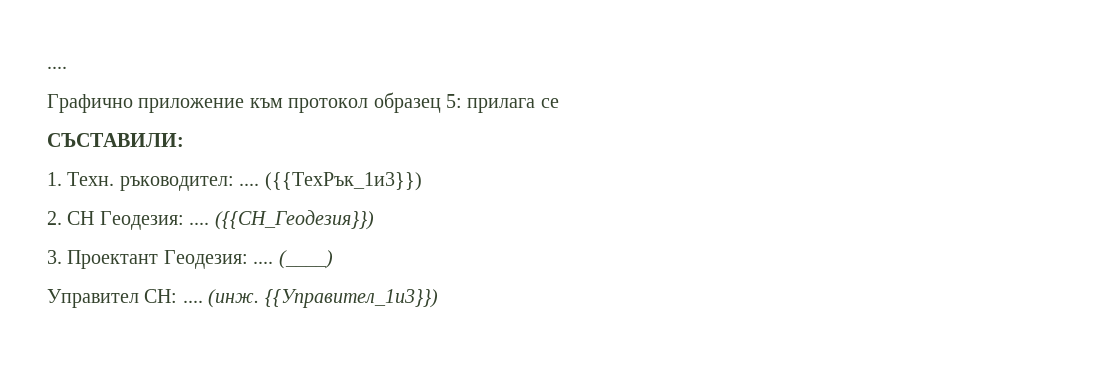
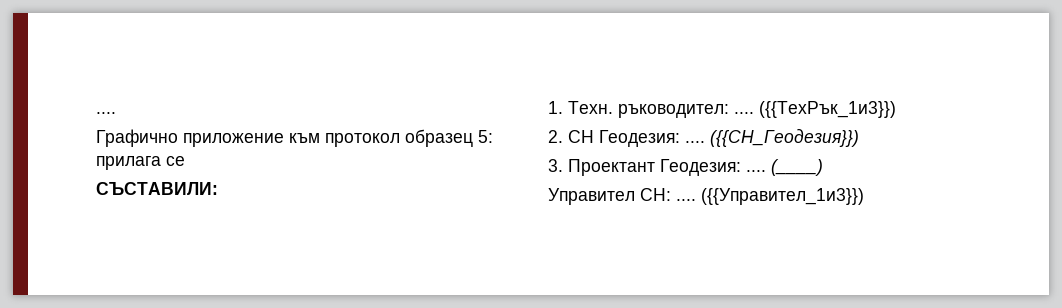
- (инж. {{Управител_1и3}})
+ ({{Управител_1и3}})

